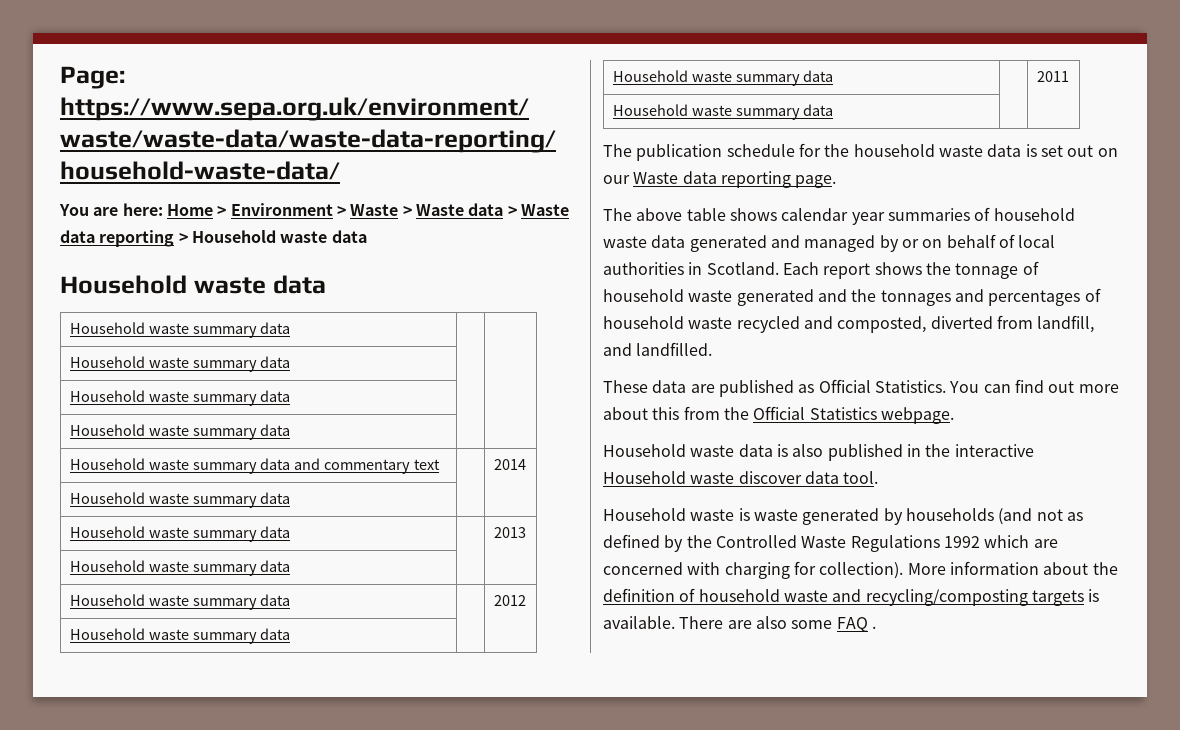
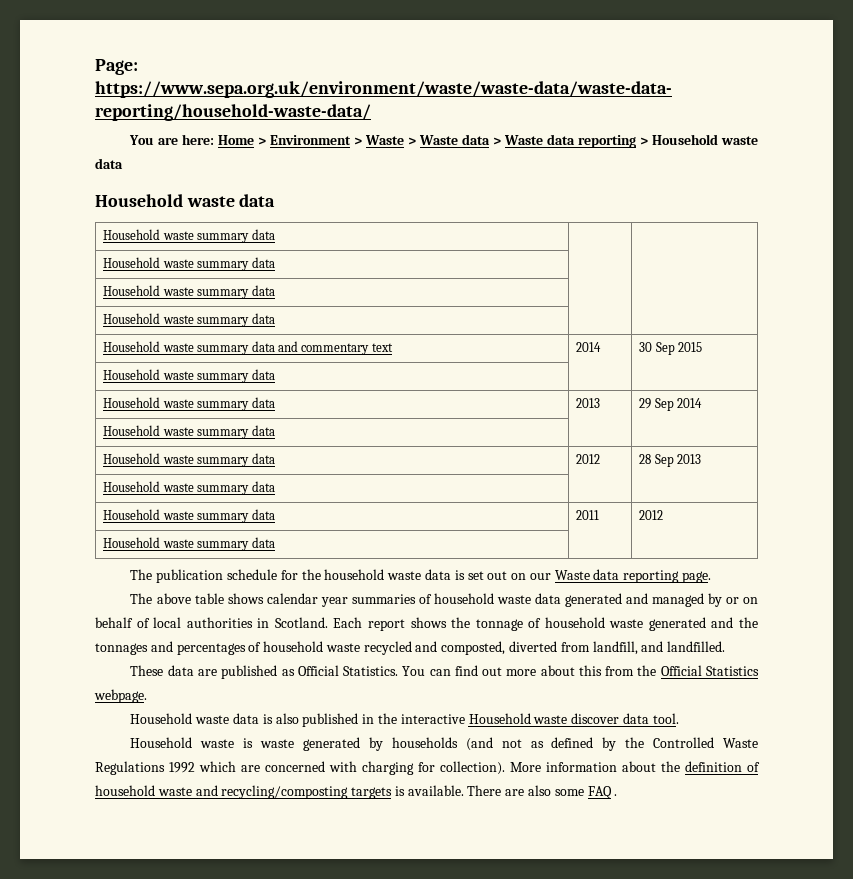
- Household waste summary data and commentary text | | 2014
+ Household waste summary data and commentary text | 2014 | 30 Sep 2015
+ Household waste summary data | |
+ Household waste summary data | 2013 | 29 Sep 2014
- Household waste summary data | | 2013
+ Household waste summary data | 2012 | 28 Sep 2013
- Household waste summary data | | 2012
+ Household waste summary data | 2011 | 2012
- Household waste summary data | | 2011
- Household waste summary data | |

